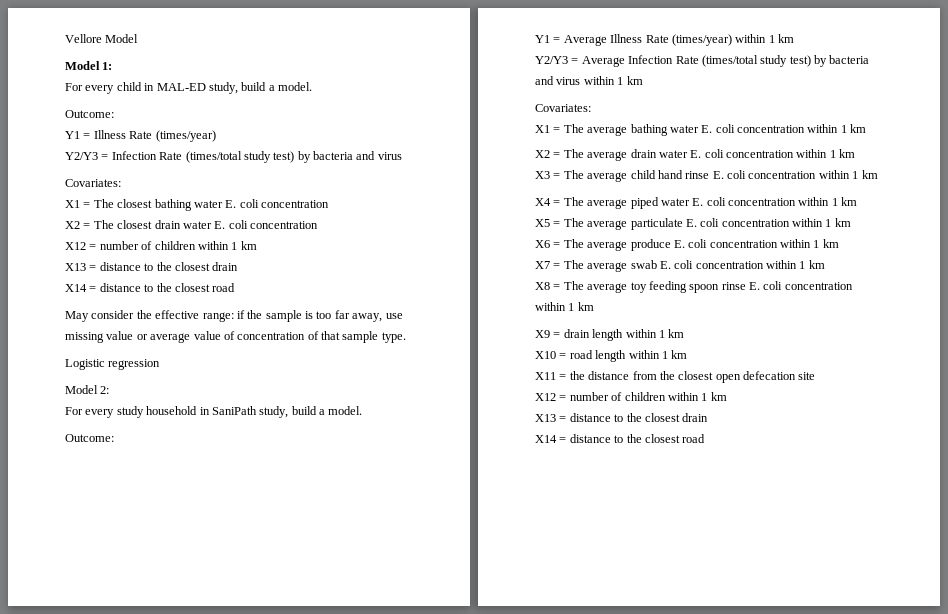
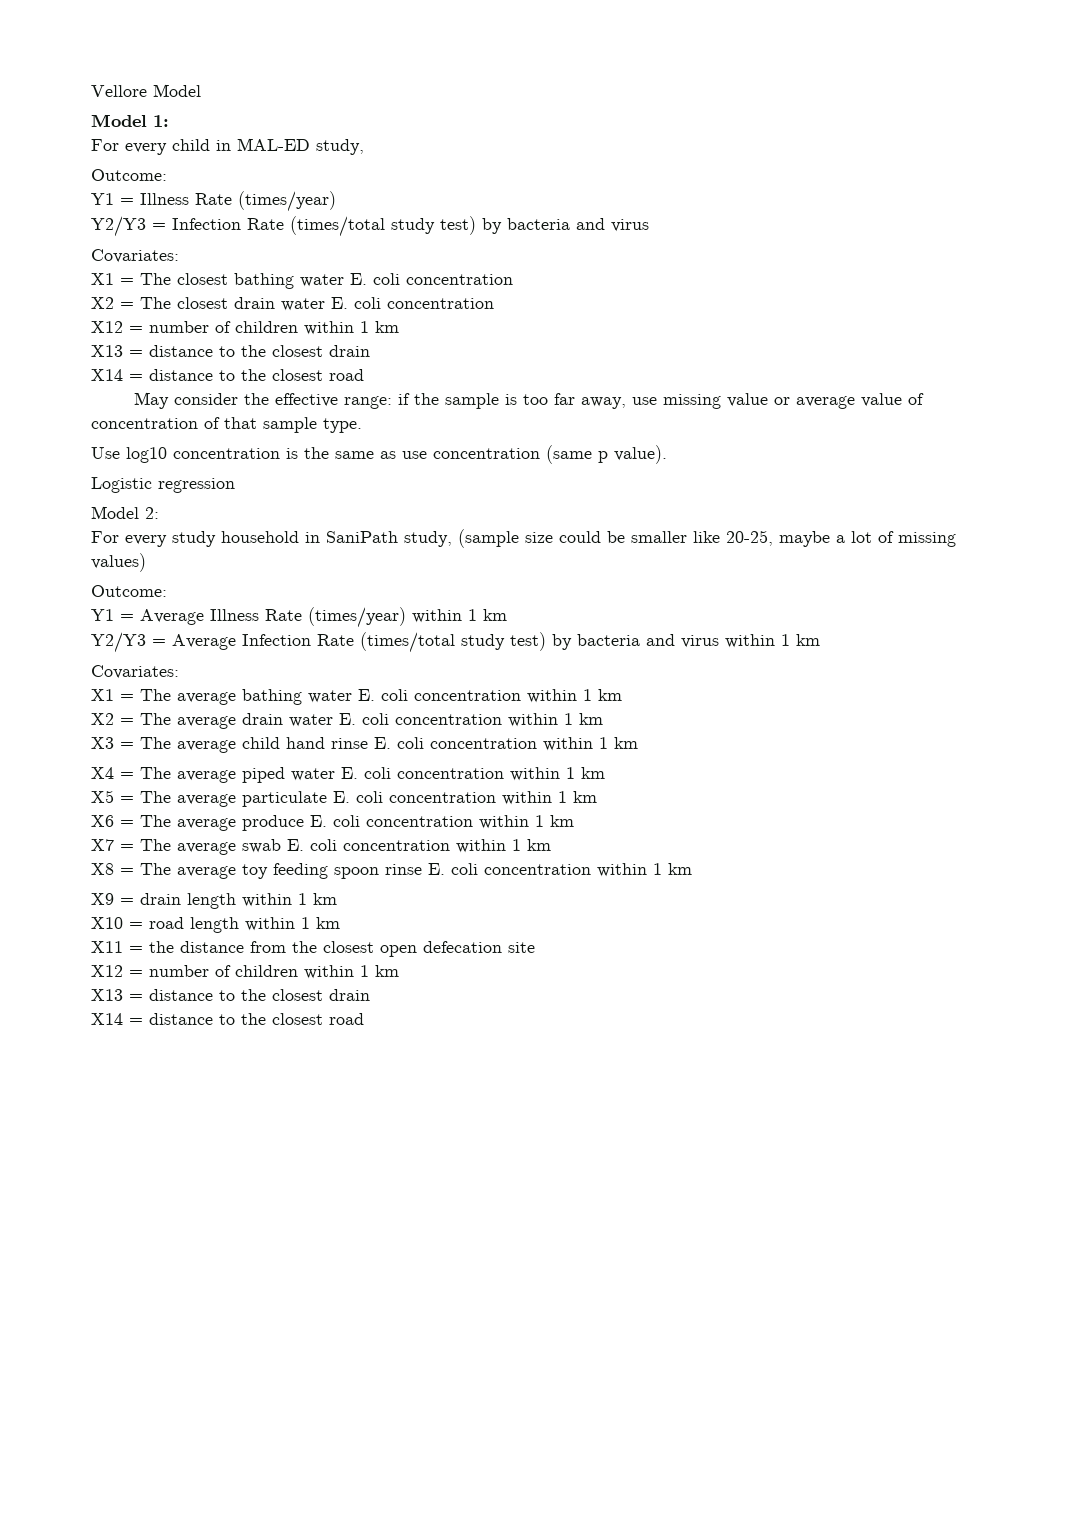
- For every child in MAL-ED study, build a model.
+ For every child in MAL-ED study,
+ Use log10 concentration is the same as use concentration (same p value).
- For every study household in SaniPath study, build a model.
+ For every study household in SaniPath study, (sample size could be smaller like 20-25, maybe a lot of missing values)

